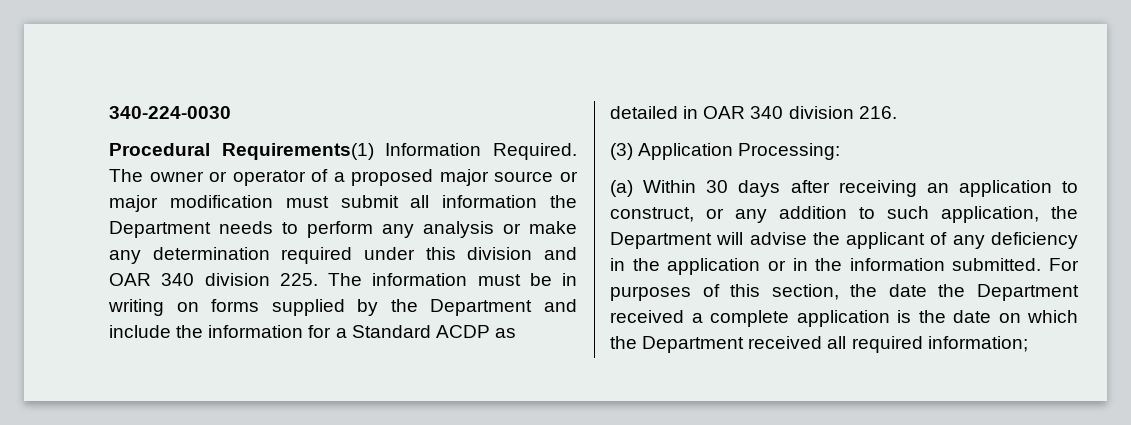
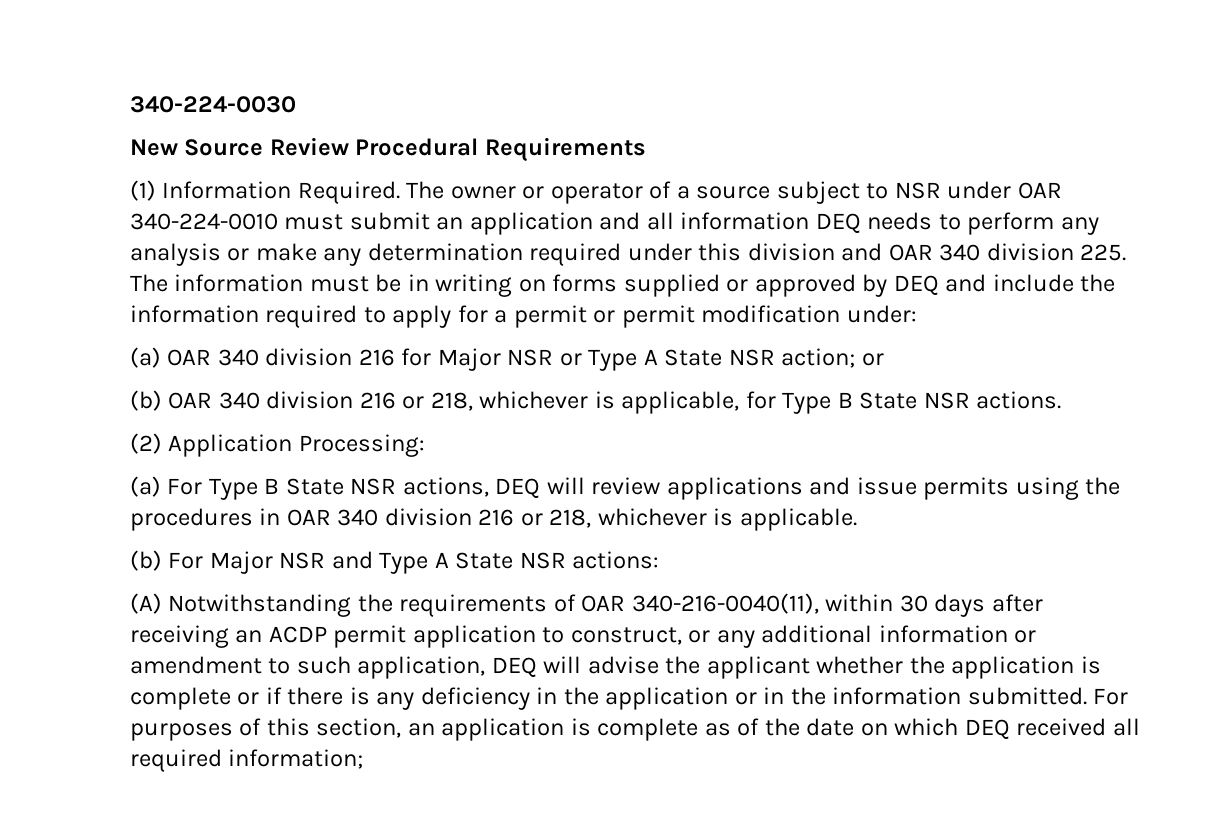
- Procedural Requirements(1) Information Required.
+ New Source Review Procedural Requirements
+ (1) Information Required.
- The owner or operator of a proposed major source or major modification must submit all information the Department needs to perform any analysis or make any determination required under this division and OAR 340 division 225. The information must be in writing on forms supplied by the Department and include the information for a Standard ACDP as detailed in OAR 340 division 216.
- (3) Application Processing:
- (a) Within 30 days after receiving an application to construct, or any addition to such application, the Department will advise the applicant of any deficiency in the application or in the information submitted.
+ The owner or operator of a source subject to NSR under OAR 340-224-0010 must submit an application and all information DEQ needs to perform any analysis or make any determination required under this division and OAR 340 division 225. The information must be in writing on forms supplied or approved by DEQ and include the information required to apply for a permit or permit modification under:
+ (a) OAR 340 division 216 for Major NSR or Type A State NSR action; or
+ (b) OAR 340 division 216 or 218, whichever is applicable, for Type B State NSR actions.
+ (2) Application Processing:
+ (a) For Type B State NSR actions, DEQ will review applications and issue permits using the procedures in OAR 340 division 216 or 218, whichever is applicable.
+ (b) For Major NSR and Type A State NSR actions:
+ (A) Notwithstanding the requirements of OAR 340-216-0040(11), within 30 days after receiving an ACDP permit application to construct, or any additional information or amendment to such application, DEQ will advise the applicant whether the application is complete or if there is any deficiency in the application or in the information submitted.
- For purposes of this section, the date the Department received a complete application is the date on which the Department received all required information;
+ For purposes of this section, an application is complete as of the date on which DEQ received all required information;

